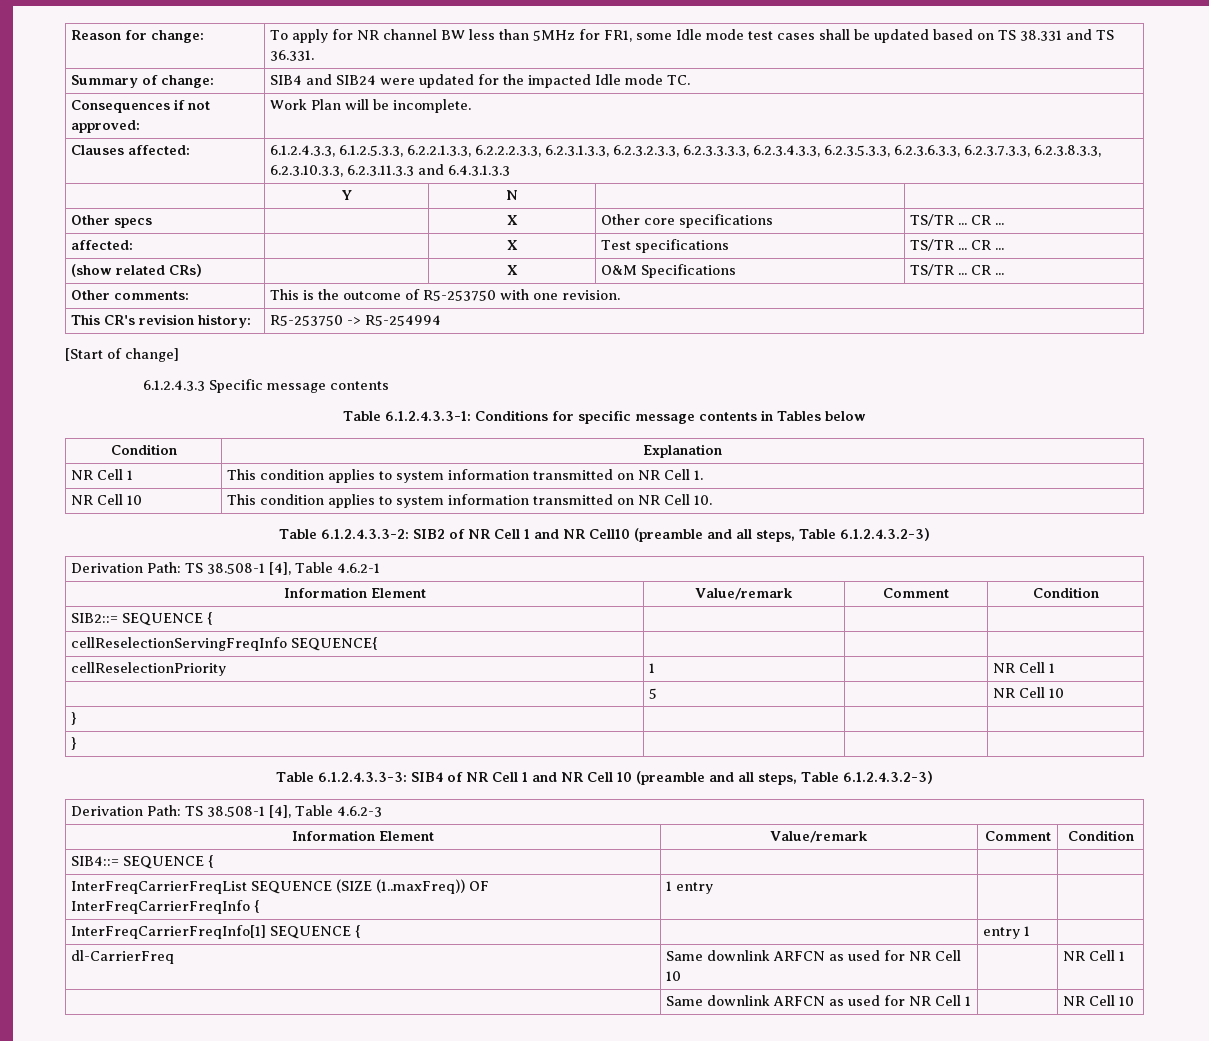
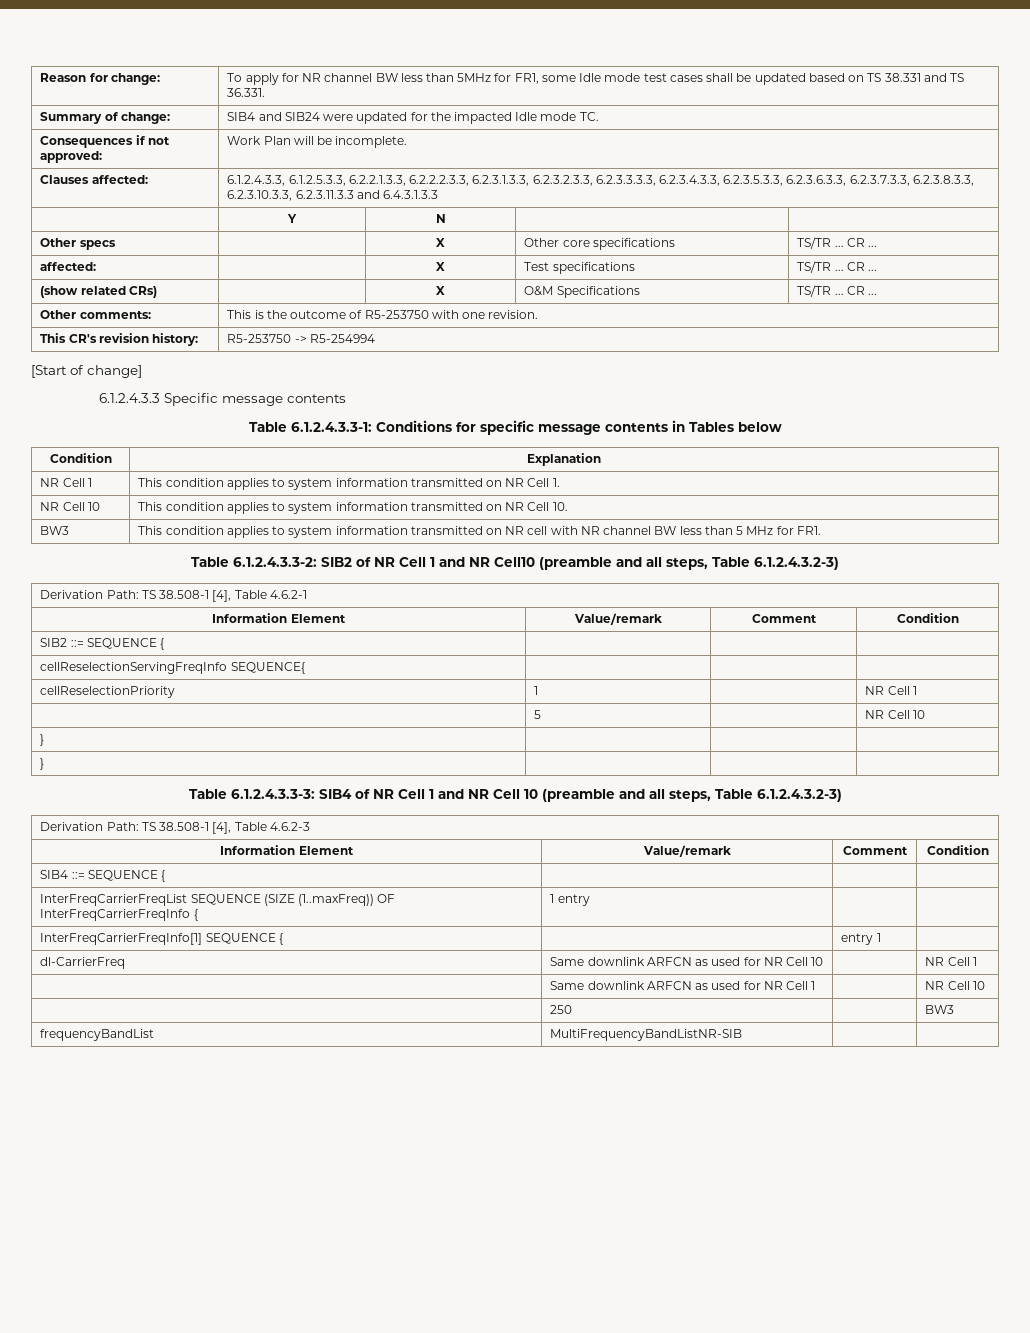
+ BW3 | This condition applies to system information transmitted on NR cell with NR channel BW less than 5 MHz for FR1.
- SIB2::= SEQUENCE { | | |
+ SIB2 ::= SEQUENCE { | | |
- SIB4::= SEQUENCE { | | |
+ SIB4 ::= SEQUENCE { | | |
+ | 250 | | BW3
+ frequencyBandList | MultiFrequencyBandListNR-SIB | |

